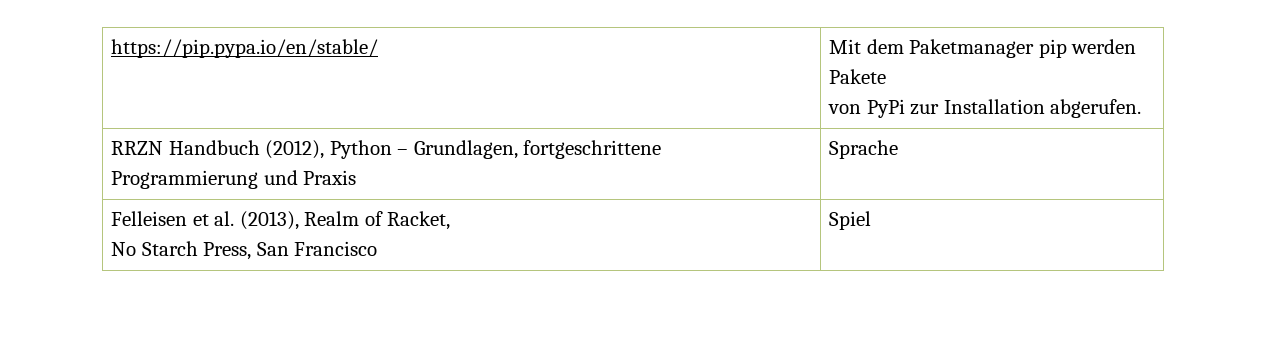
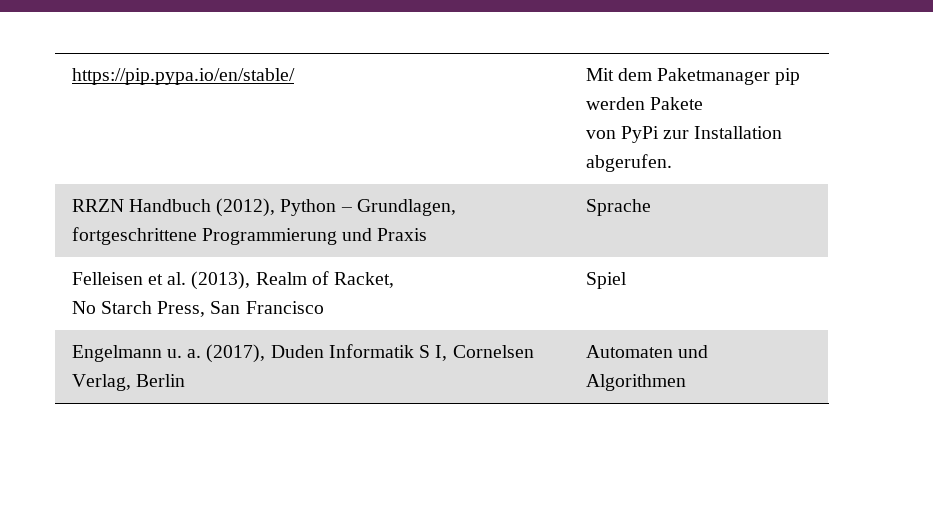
+ Engelmann u. a. (2017), Duden Informatik S I, Cornelsen Verlag, Berlin | Automaten und Algorithmen

